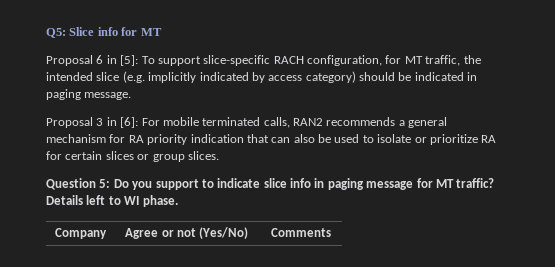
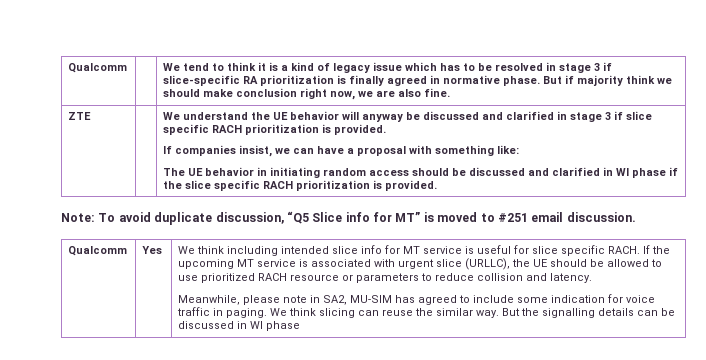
- Q5: Slice info for MT
- Proposal 6 in [5]: To support slice-specific RACH configuration, for MT traffic, the intended slice (e.g. implicitly indicated by access category) should be indicated in paging message.
- Proposal 3 in [6]: For mobile terminated calls, RAN2 recommends a general mechanism for RA priority indication that can also be used to isolate or prioritize RA for certain slices or group slices.
- Question 5: Do you support to indicate slice info in paging message for MT traffic? Details left to WI phase.
- Company | Agree or not (Yes/No) | Comments
+ Qualcomm | | We tend to think it is a kind of legacy issue which has to be resolved in stage 3 if slice-specific RA prioritization is finally agreed in normative phase. But if majority think we should make conclusion right now, we are also fine.
+ ZTE | | We understand the UE behavior will anyway be discussed and clarified in stage 3 if slice specific RACH prioritization is provided.
+ If companies insist, we can have a proposal with something like:
+ The UE behavior in initiating random access should be discussed and clarified in WI phase if the slice specific RACH prioritization is provided.
+ Note: To avoid duplicate discussion, “Q5 Slice info for MT” is moved to #251 email discussion.
+ Qualcomm | Yes | We think including intended slice info for MT service is useful for slice specific RACH. If the upcoming MT service is associated with urgent slice (URLLC), the UE should be allowed to use prioritized RACH resource or parameters to reduce collision and latency.
+ Meanwhile, please note in SA2, MU-SIM has agreed to include some indication for voice traffic in paging. We think slicing can reuse the similar way. But the signalling details can be discussed in WI phase

